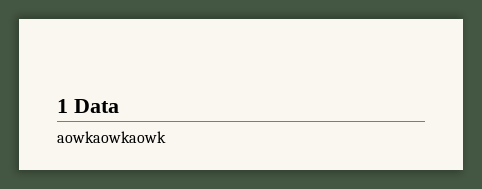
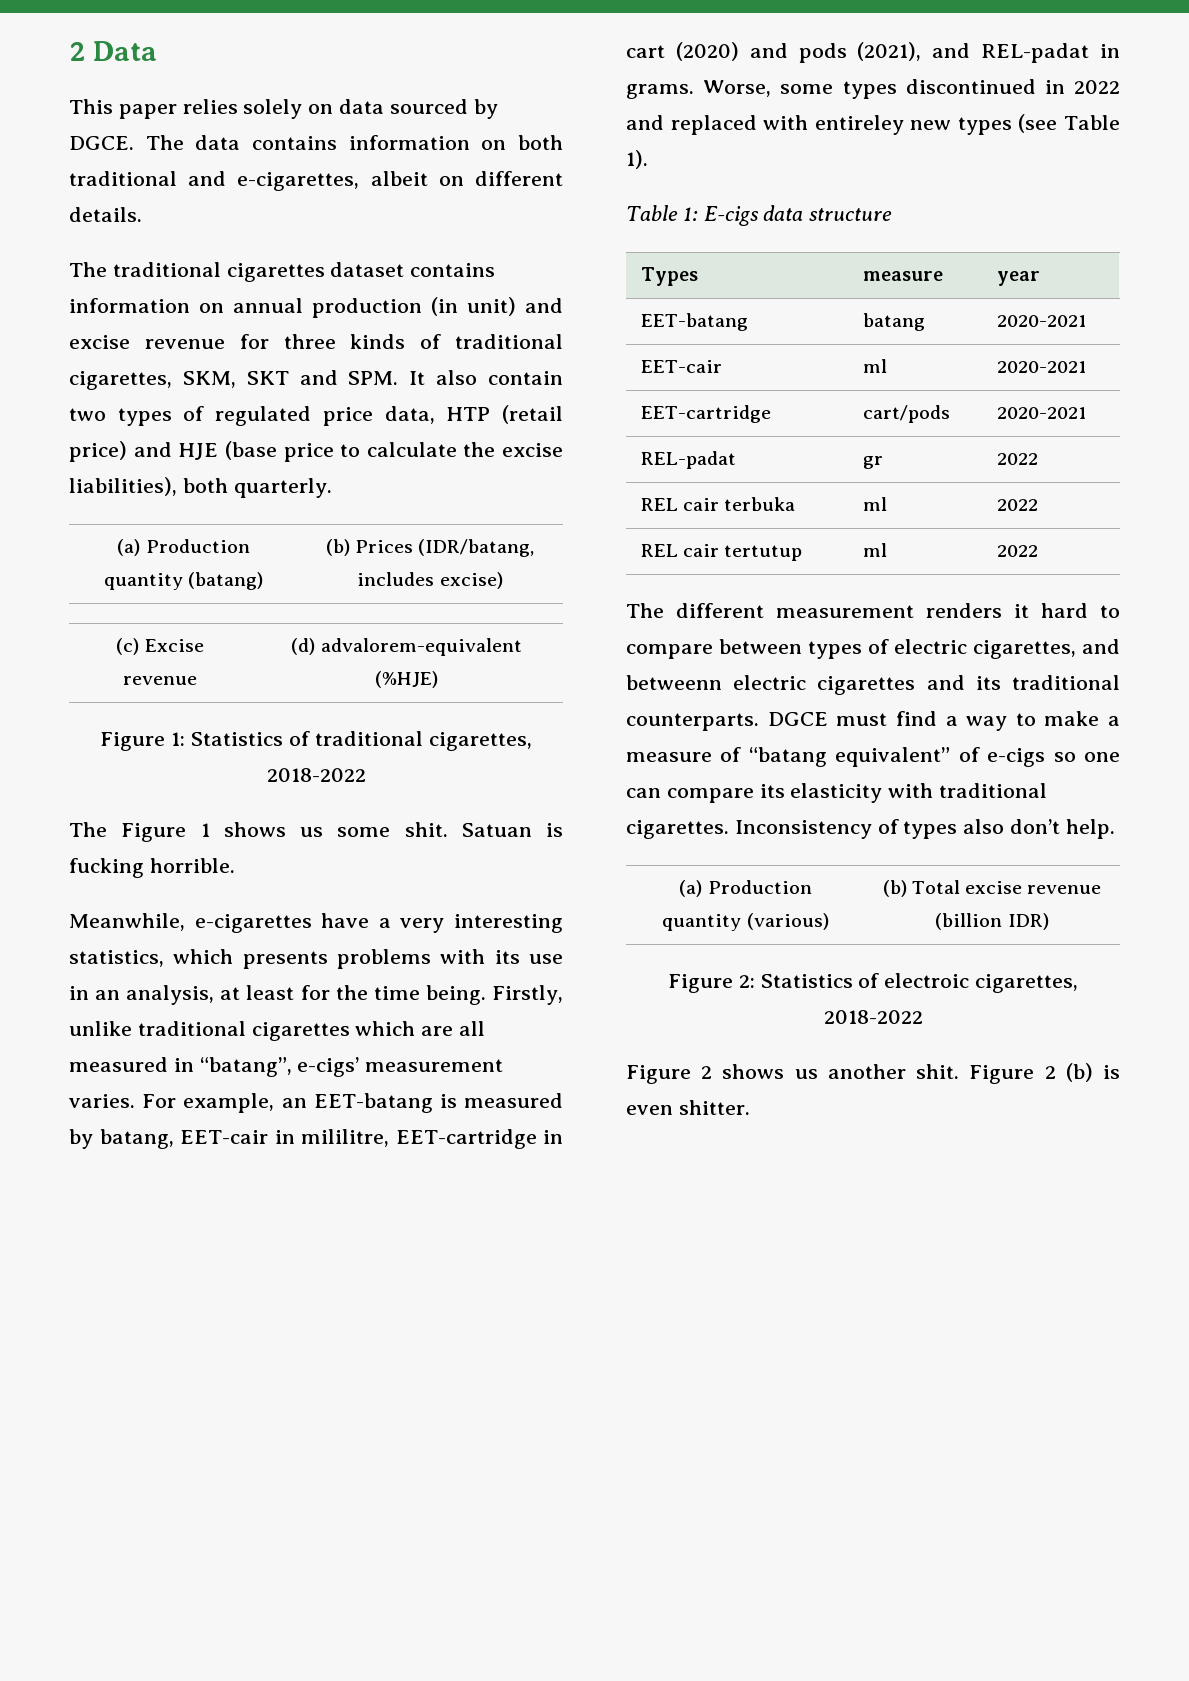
- 1 Data
+ 2 Data
- aowkaowkaowk
+ This paper relies solely on data sourced by DGCE. The data contains information on both traditional and e-cigarettes, albeit on different details.
+ The traditional cigarettes dataset contains information on annual production (in unit) and excise revenue for three kinds of traditional cigarettes, SKM, SKT and SPM. It also contain two types of regulated price data, HTP (retail price) and HJE (base price to calculate the excise liabilities), both quarterly.
+ (a) Production quantity (batang) | (b) Prices (IDR/batang, includes excise)
+ (c) Excise revenue | (d) advalorem-equivalent (%HJE)
+ Figure 1: Statistics of traditional cigarettes, 2018-2022
+ The Figure 1 shows us some shit. Satuan is fucking horrible.
+ Meanwhile, e-cigarettes have a very interesting statistics, which presents problems with its use in an analysis, at least for the time being. Firstly, unlike traditional cigarettes which are all measured in “batang”, e-cigs’ measurement varies. For example, an EET-batang is measured by batang, EET-cair in mililitre, EET-cartridge in cart (2020) and pods (2021), and REL-padat in grams. Worse, some types discontinued in 2022 and replaced with entireley new types (see Table 1).
+ Table 1: E-cigs data structure
+ Types | measure | year
+ EET-batang | batang | 2020-2021
+ EET-cair | ml | 2020-2021
+ EET-cartridge | cart/pods | 2020-2021
+ REL-padat | gr | 2022
+ REL cair terbuka | ml | 2022
+ REL cair tertutup | ml | 2022
+ The different measurement renders it hard to compare between types of electric cigarettes, and betweenn electric cigarettes and its traditional counterparts. DGCE must find a way to make a measure of “batang equivalent” of e-cigs so one can compare its elasticity with traditional cigarettes. Inconsistency of types also don’t help.
+ (a) Production quantity (various) | (b) Total excise revenue (billion IDR)
+ Figure 2: Statistics of electroic cigarettes, 2018-2022
+ Figure 2 shows us another shit. Figure 2 (b) is even shitter.

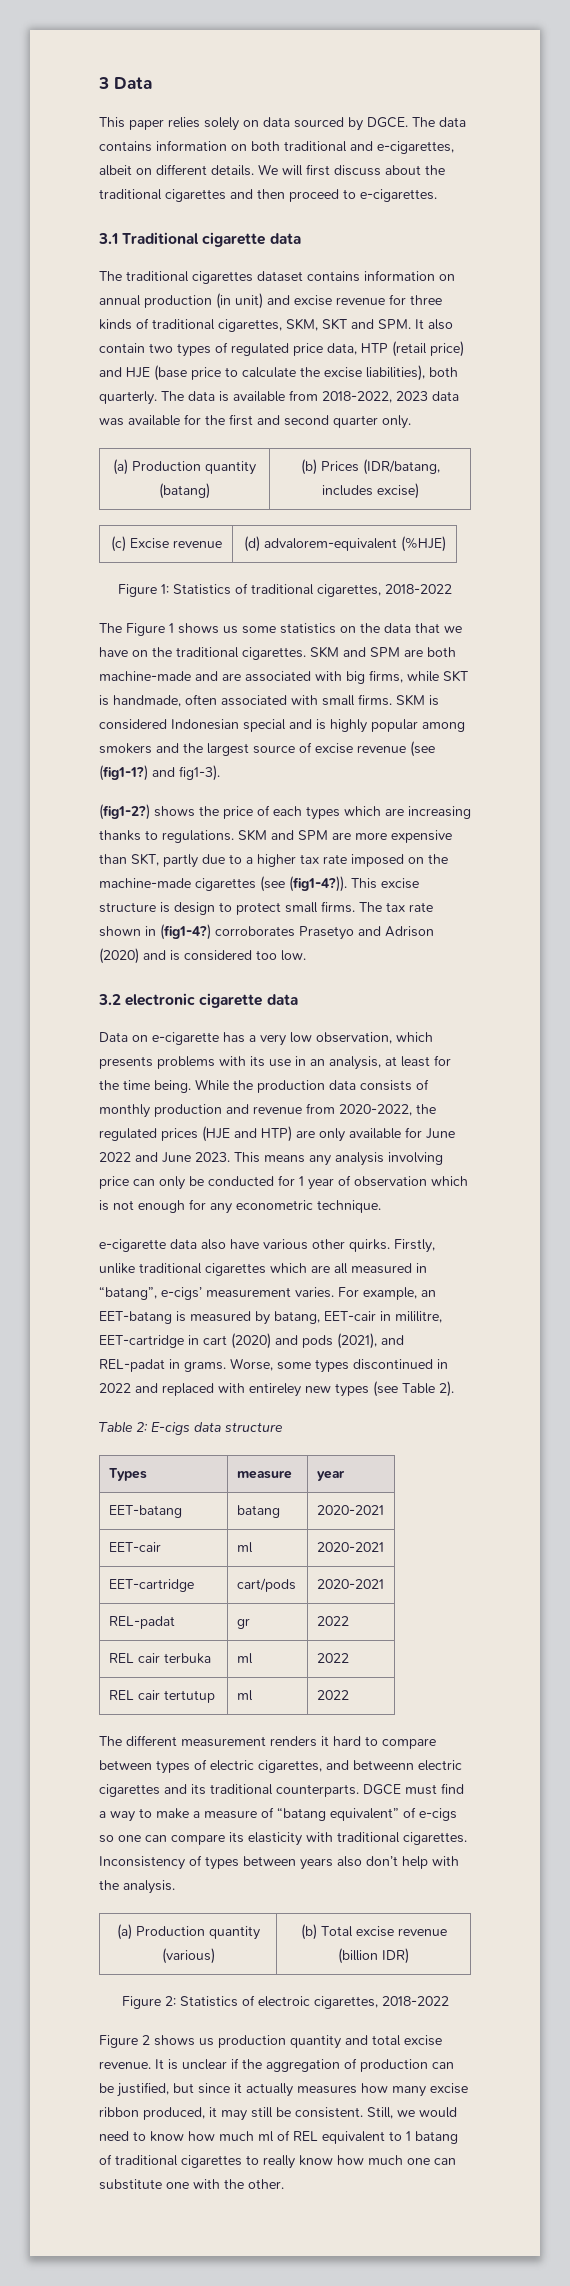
- 2 Data
+ 3 Data
+ We will first discuss about the traditional cigarettes and then proceed to e-cigarettes.
+ 3.1 Traditional cigarette data
+ The data is available from 2018-2022, 2023 data was available for the first and second quarter only.
- The Figure 1 shows us some shit. Satuan is fucking horrible.
- Meanwhile, e-cigarettes have a very interesting statistics, which presents problems with its use in an analysis, at least for the time being.
+ The Figure 1 shows us some statistics on the data that we have on the traditional cigarettes. SKM and SPM are both machine-made and are associated with big firms, while SKT is handmade, often associated with small firms. SKM is considered Indonesian special and is highly popular among smokers and the largest source of excise revenue (see (fig1-1?) and fig1-3).
+ (fig1-2?) shows the price of each types which are increasing thanks to regulations. SKM and SPM are more expensive than SKT, partly due to a higher tax rate imposed on the machine-made cigarettes (see (fig1-4?)). This excise structure is design to protect small firms. The tax rate shown in (fig1-4?) corroborates Prasetyo and Adrison (2020) and is considered too low.
+ 3.2 electronic cigarette data
+ Data on e-cigarette has a very low observation, which presents problems with its use in an analysis, at least for the time being.
+ While the production data consists of monthly production and revenue from 2020-2022, the regulated prices (HJE and HTP) are only available for June 2022 and June 2023. This means any analysis involving price can only be conducted for 1 year of observation which is not enough for any econometric technique.
+ e-cigarette data also have various other quirks.
- Worse, some types discontinued in 2022 and replaced with entireley new types (see Table 1).
- Table 1: E-cigs data structure
+ Worse, some types discontinued in 2022 and replaced with entireley new types (see Table 2).
+ Table 2: E-cigs data structure
- Inconsistency of types also don’t help.
+ Inconsistency of types between years also don’t help with the analysis.
- Figure 2 shows us another shit. Figure 2 (b) is even shitter.
+ Figure 2 shows us production quantity and total excise revenue. It is unclear if the aggregation of production can be justified, but since it actually measures how many excise ribbon produced, it may still be consistent. Still, we would need to know how much ml of REL equivalent to 1 batang of traditional cigarettes to really know how much one can substitute one with the other.

